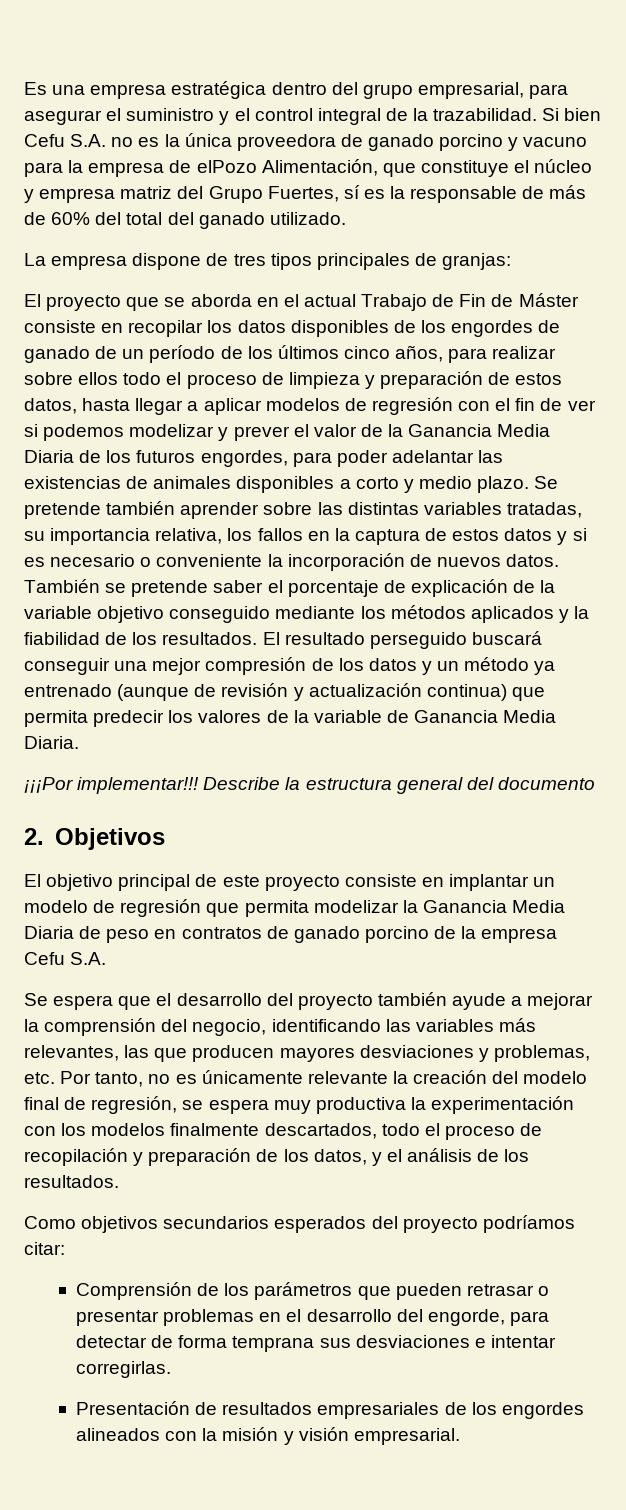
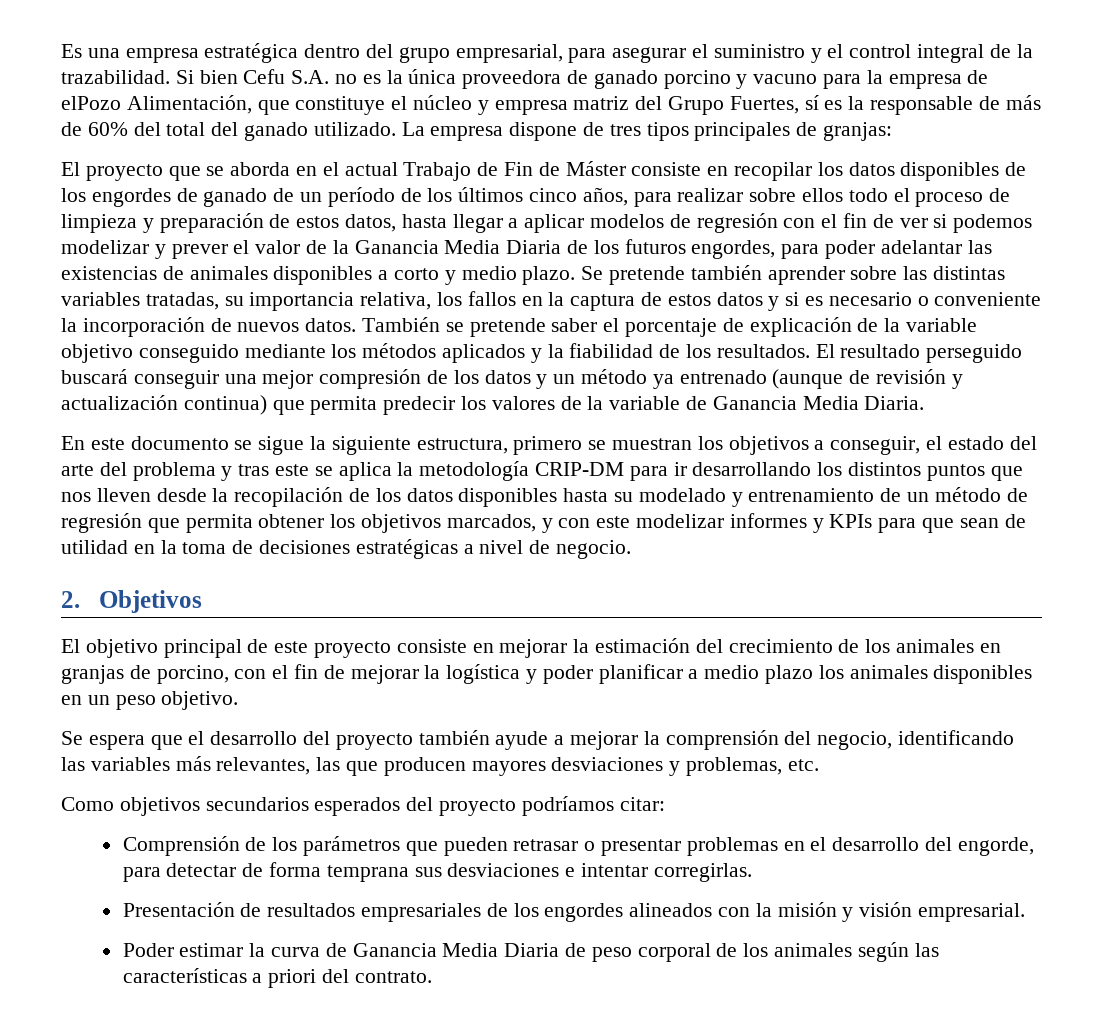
- Si bien Cefu S.A. no es la única proveedora de ganado porcino y vacuno para la empresa de elPozo Alimentación, que constituye el núcleo y empresa matriz del Grupo Fuertes, sí es la responsable de más de 60% del total del ganado utilizado.
- La empresa dispone de tres tipos principales de granjas:
+ Si bien Cefu S.A. no es la única proveedora de ganado porcino y vacuno para la empresa de elPozo Alimentación, que constituye el núcleo y empresa matriz del Grupo Fuertes, sí es la responsable de más de 60% del total del ganado utilizado. La empresa dispone de tres tipos principales de granjas:
- ¡¡¡Por implementar!!! Describe la estructura general del documento
+ En este documento se sigue la siguiente estructura, primero se muestran los objetivos a conseguir, el estado del arte del problema y tras este se aplica la metodología CRIP-DM para ir desarrollando los distintos puntos que nos lleven desde la recopilación de los datos disponibles hasta su modelado y entrenamiento de un método de regresión que permita obtener los objetivos marcados, y con este modelizar informes y KPIs para que sean de utilidad en la toma de decisiones estratégicas a nivel de negocio.
- El objetivo principal de este proyecto consiste en implantar un modelo de regresión que permita modelizar la Ganancia Media Diaria de peso en contratos de ganado porcino de la empresa Cefu S.A.
+ El objetivo principal de este proyecto consiste en mejorar la estimación del crecimiento de los animales en granjas de porcino, con el fin de mejorar la logística y poder planificar a medio plazo los animales disponibles en un peso objetivo.
- Se espera que el desarrollo del proyecto también ayude a mejorar la comprensión del negocio, identificando las variables más relevantes, las que producen mayores desviaciones y problemas, etc. Por tanto, no es únicamente relevante la creación del modelo final de regresión, se espera muy productiva la experimentación con los modelos finalmente descartados, todo el proceso de recopilación y preparación de los datos, y el análisis de los resultados.
+ Se espera que el desarrollo del proyecto también ayude a mejorar la comprensión del negocio, identificando las variables más relevantes, las que producen mayores desviaciones y problemas, etc.
+ Poder estimar la curva de Ganancia Media Diaria de peso corporal de los animales según las características a priori del contrato.

